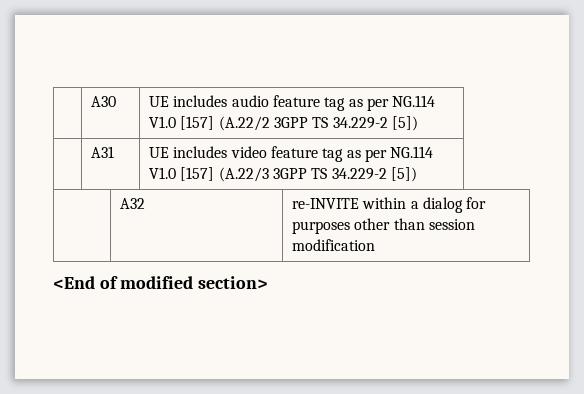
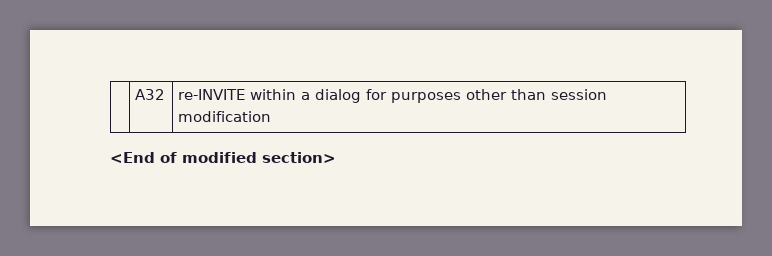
- | A30 | UE includes audio feature tag as per NG.114 V1.0 [157] (A.22/2 3GPP TS 34.229-2 [5])
- | A31 | UE includes video feature tag as per NG.114 V1.0 [157] (A.22/3 3GPP TS 34.229-2 [5])

